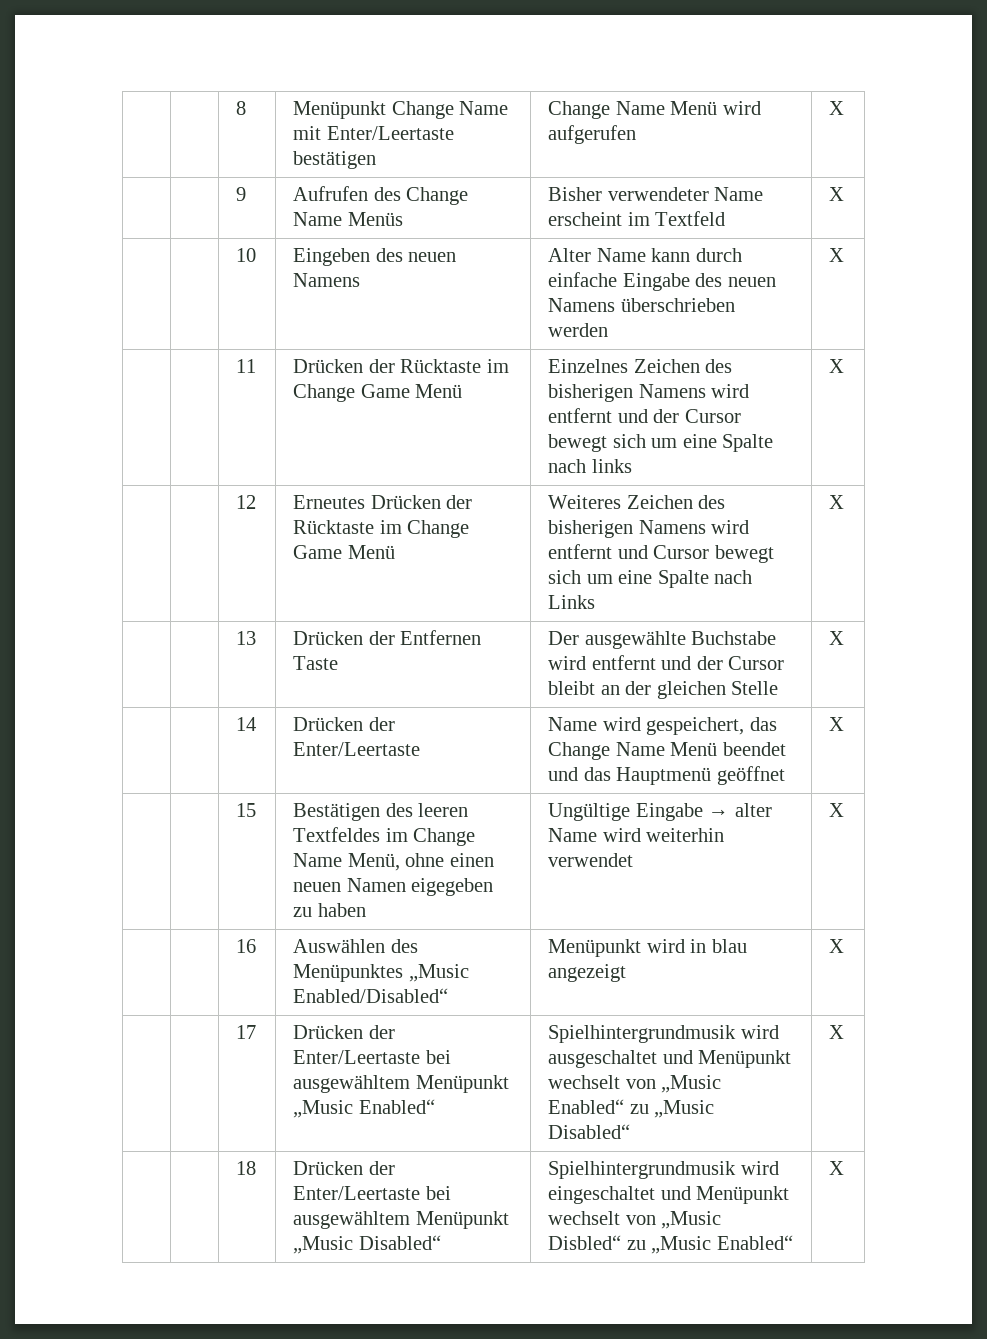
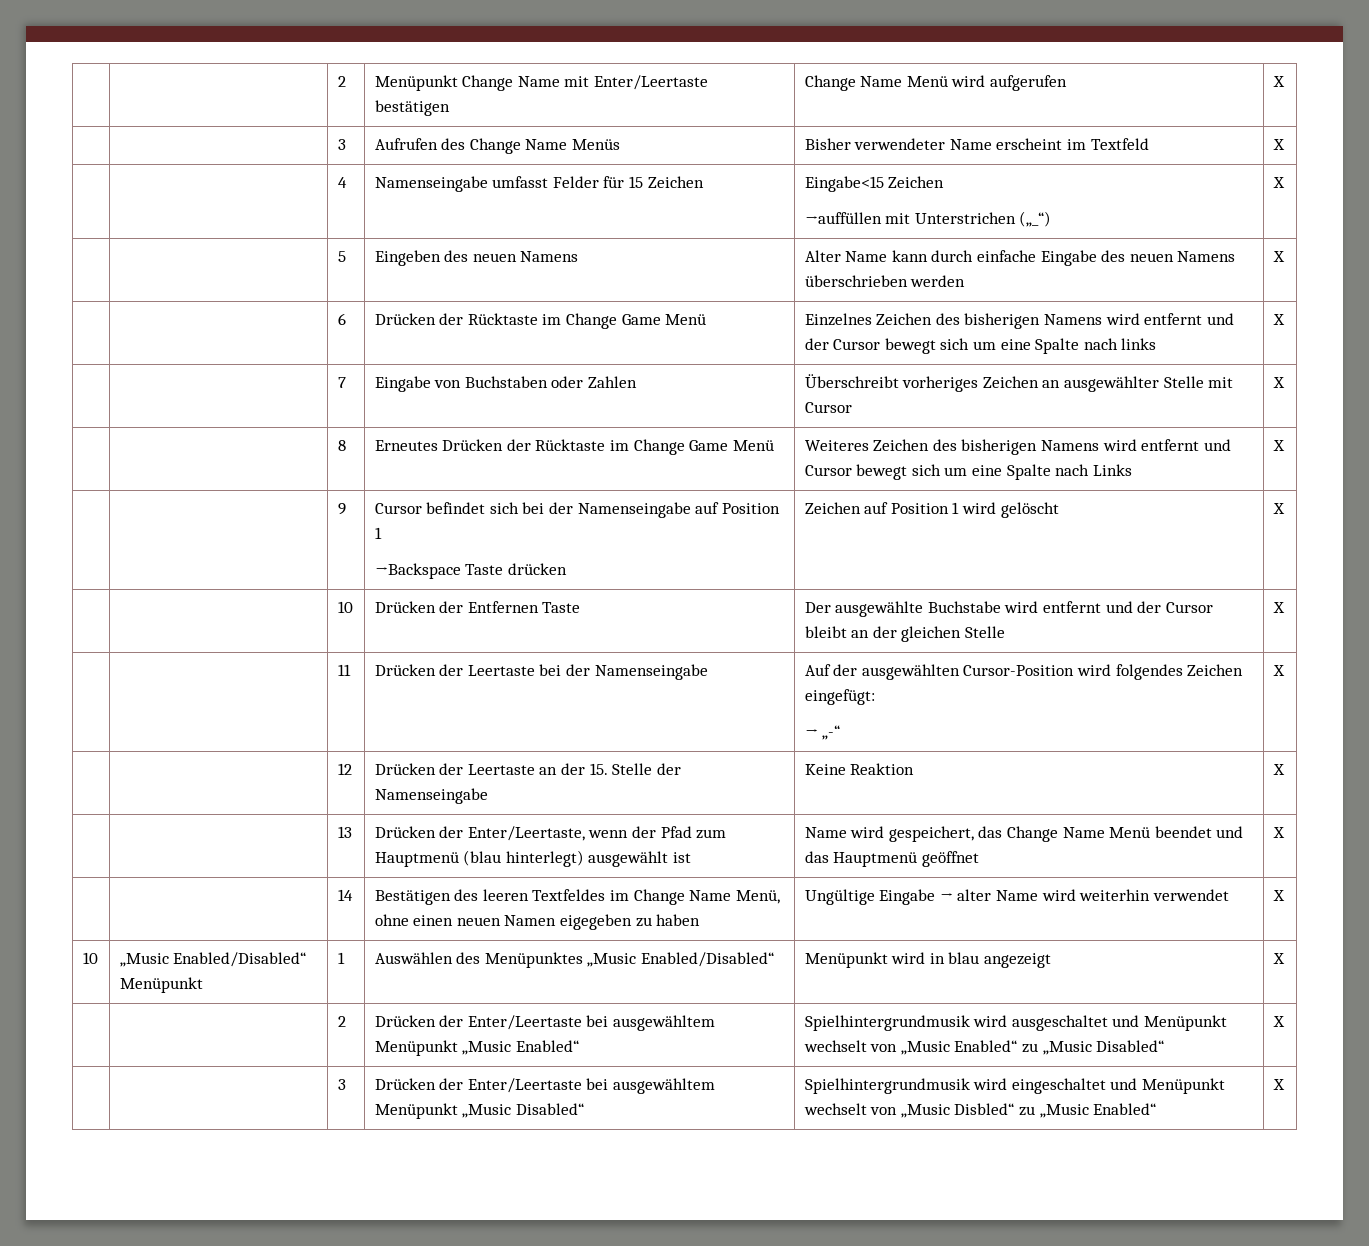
- | | 8 | Menüpunkt Change Name mit Enter/Leertaste bestätigen | Change Name Menü wird aufgerufen | X
+ | | 2 | Menüpunkt Change Name mit Enter/Leertaste bestätigen | Change Name Menü wird aufgerufen | X
- | | 9 | Aufrufen des Change Name Menüs | Bisher verwendeter Name erscheint im Textfeld | X
+ | | 3 | Aufrufen des Change Name Menüs | Bisher verwendeter Name erscheint im Textfeld | X
- | | 10 | Eingeben des neuen Namens | Alter Name kann durch einfache Eingabe des neuen Namens überschrieben werden | X
+ | | 4 | Namenseingabe umfasst Felder für 15 Zeichen | Eingabe<15 Zeichen
+ →auffüllen mit Unterstrichen („_“) | X
+ | | 5 | Eingeben des neuen Namens | Alter Name kann durch einfache Eingabe des neuen Namens überschrieben werden | X
- | | 11 | Drücken der Rücktaste im Change Game Menü | Einzelnes Zeichen des bisherigen Namens wird entfernt und der Cursor bewegt sich um eine Spalte nach links | X
+ | | 6 | Drücken der Rücktaste im Change Game Menü | Einzelnes Zeichen des bisherigen Namens wird entfernt und der Cursor bewegt sich um eine Spalte nach links | X
- | | 12 | Erneutes Drücken der Rücktaste im Change Game Menü | Weiteres Zeichen des bisherigen Namens wird entfernt und Cursor bewegt sich um eine Spalte nach Links | X
+ | | 7 | Eingabe von Buchstaben oder Zahlen | Überschreibt vorheriges Zeichen an ausgewählter Stelle mit Cursor | X
+ | | 8 | Erneutes Drücken der Rücktaste im Change Game Menü | Weiteres Zeichen des bisherigen Namens wird entfernt und Cursor bewegt sich um eine Spalte nach Links | X
- | | 13 | Drücken der Entfernen Taste | Der ausgewählte Buchstabe wird entfernt und der Cursor bleibt an der gleichen Stelle | X
+ | | 9 | Cursor befindet sich bei der Namenseingabe auf Position 1
+ →Backspace Taste drücken | Zeichen auf Position 1 wird gelöscht | X
+ | | 10 | Drücken der Entfernen Taste | Der ausgewählte Buchstabe wird entfernt und der Cursor bleibt an der gleichen Stelle | X
- | | 14 | Drücken der Enter/Leertaste | Name wird gespeichert, das Change Name Menü beendet und das Hauptmenü geöffnet | X
+ | | 11 | Drücken der Leertaste bei der Namenseingabe | Auf der ausgewählten Cursor-Position wird folgendes Zeichen eingefügt:
+ → „-“ | X
+ | | 12 | Drücken der Leertaste an der 15. Stelle der Namenseingabe | Keine Reaktion | X
+ | | 13 | Drücken der Enter/Leertaste, wenn der Pfad zum Hauptmenü (blau hinterlegt) ausgewählt ist | Name wird gespeichert, das Change Name Menü beendet und das Hauptmenü geöffnet | X
- | | 15 | Bestätigen des leeren Textfeldes im Change Name Menü, ohne einen neuen Namen eigegeben zu haben | Ungültige Eingabe → alter Name wird weiterhin verwendet | X
+ | | 14 | Bestätigen des leeren Textfeldes im Change Name Menü, ohne einen neuen Namen eigegeben zu haben | Ungültige Eingabe → alter Name wird weiterhin verwendet | X
- | | 16 | Auswählen des Menüpunktes „Music Enabled/Disabled“ | Menüpunkt wird in blau angezeigt | X
+ 10 | „Music Enabled/Disabled“ Menüpunkt | 1 | Auswählen des Menüpunktes „Music Enabled/Disabled“ | Menüpunkt wird in blau angezeigt | X
- | | 17 | Drücken der Enter/Leertaste bei ausgewähltem Menüpunkt „Music Enabled“ | Spielhintergrundmusik wird ausgeschaltet und Menüpunkt wechselt von „Music Enabled“ zu „Music Disabled“ | X
+ | | 2 | Drücken der Enter/Leertaste bei ausgewähltem Menüpunkt „Music Enabled“ | Spielhintergrundmusik wird ausgeschaltet und Menüpunkt wechselt von „Music Enabled“ zu „Music Disabled“ | X
- | | 18 | Drücken der Enter/Leertaste bei ausgewähltem Menüpunkt „Music Disabled“ | Spielhintergrundmusik wird eingeschaltet und Menüpunkt wechselt von „Music Disbled“ zu „Music Enabled“ | X
+ | | 3 | Drücken der Enter/Leertaste bei ausgewähltem Menüpunkt „Music Disabled“ | Spielhintergrundmusik wird eingeschaltet und Menüpunkt wechselt von „Music Disbled“ zu „Music Enabled“ | X

